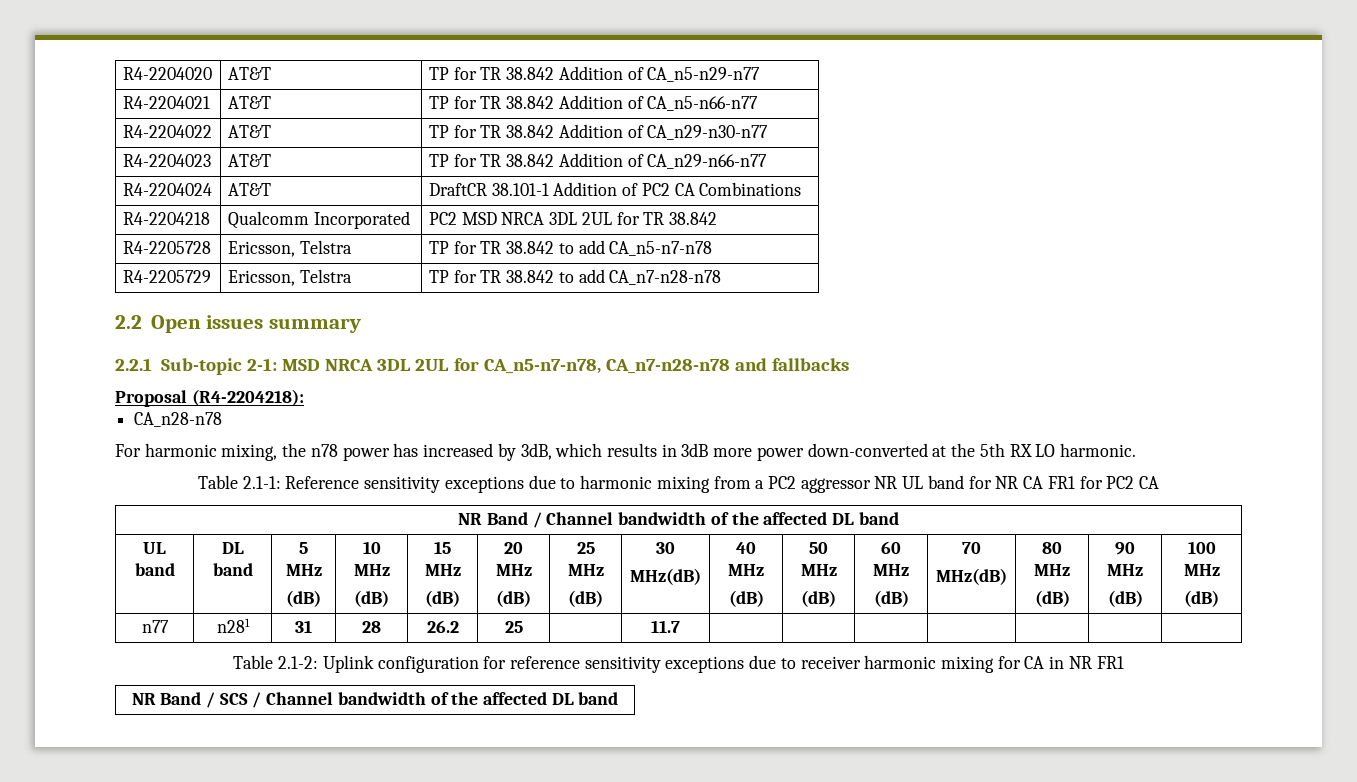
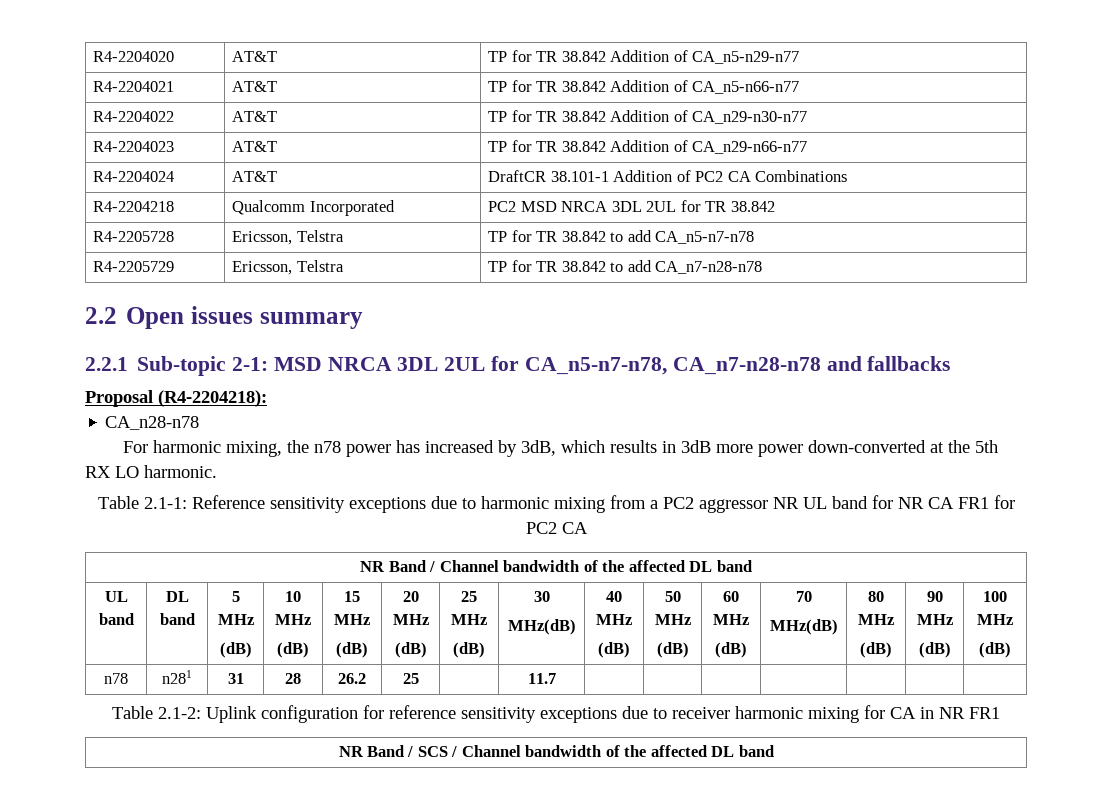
- n77 | n281 | 31 | 28 | 26.2 | 25 | | 11.7 | | | | | | |
+ n78 | n281 | 31 | 28 | 26.2 | 25 | | 11.7 | | | | | | |

